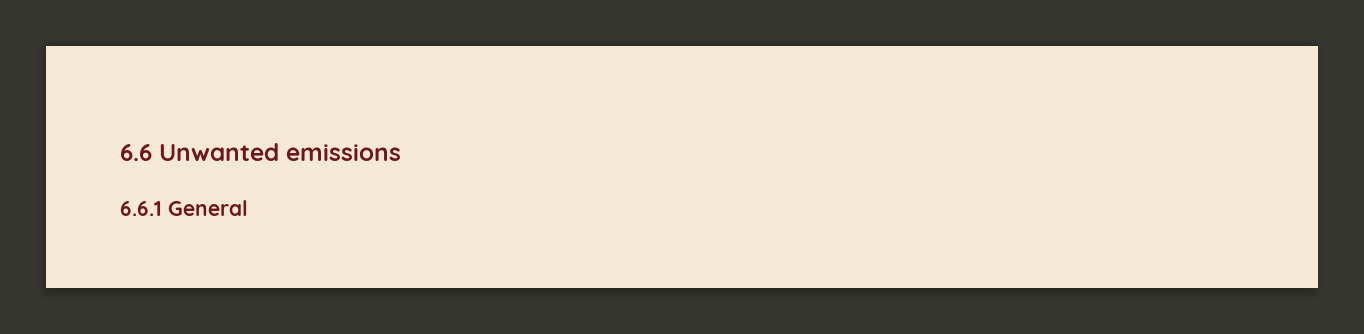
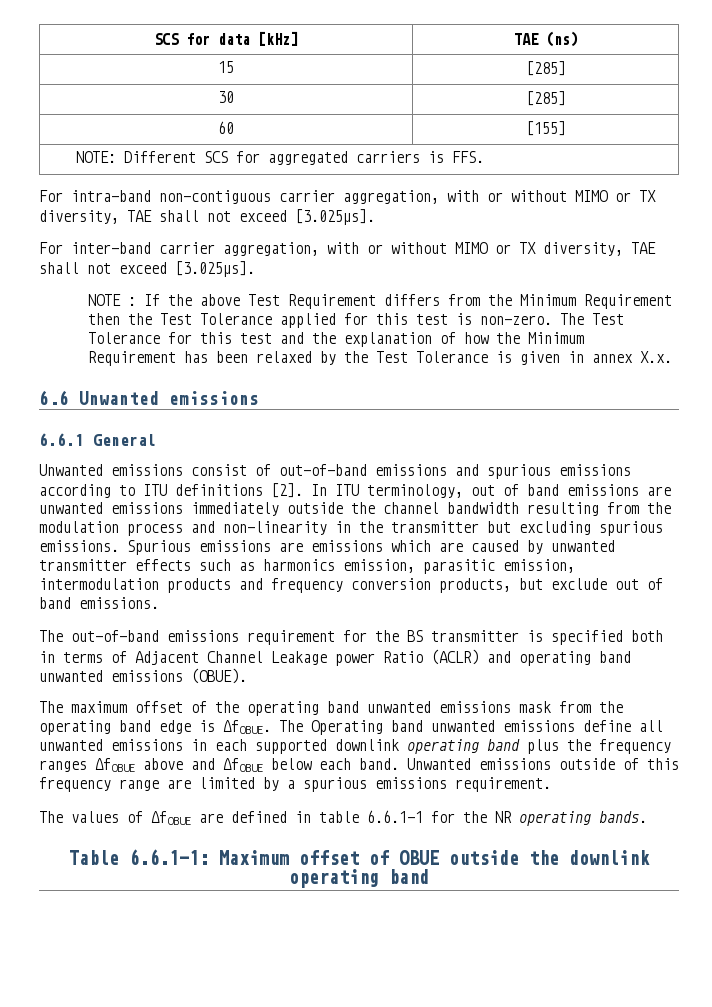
+ SCS for data [kHz] | TAE (ns)
+ 15 | [285]
+ 30 | [285]
+ 60 | [155]
+ NOTE: Different SCS for aggregated carriers is FFS.
+ For intra-band non-contiguous carrier aggregation, with or without MIMO or TX diversity, TAE shall not exceed [3.025µs].
+ For inter-band carrier aggregation, with or without MIMO or TX diversity, TAE shall not exceed [3.025µs].
+ NOTE : If the above Test Requirement differs from the Minimum Requirement then the Test Tolerance applied for this test is non-zero. The Test Tolerance for this test and the explanation of how the Minimum Requirement has been relaxed by the Test Tolerance is given in annex X.x.
+ Unwanted emissions consist of out-of-band emissions and spurious emissions according to ITU definitions [2]. In ITU terminology, out of band emissions are unwanted emissions immediately outside the channel bandwidth resulting from the modulation process and non-linearity in the transmitter but excluding spurious emissions. Spurious emissions are emissions which are caused by unwanted transmitter effects such as harmonics emission, parasitic emission, intermodulation products and frequency conversion products, but exclude out of band emissions.
+ The out-of-band emissions requirement for the BS transmitter is specified both in terms of Adjacent Channel Leakage power Ratio (ACLR) and operating band unwanted emissions (OBUE).
+ The maximum offset of the operating band unwanted emissions mask from the operating band edge is ΔfOBUE. The Operating band unwanted emissions define all unwanted emissions in each supported downlink operating band plus the frequency ranges ΔfOBUE above and ΔfOBUE below each band. Unwanted emissions outside of this frequency range are limited by a spurious emissions requirement.
+ The values of ΔfOBUE are defined in table 6.6.1-1 for the NR operating bands.
+ Table 6.6.1-1: Maximum offset of OBUE outside the downlink operating band

